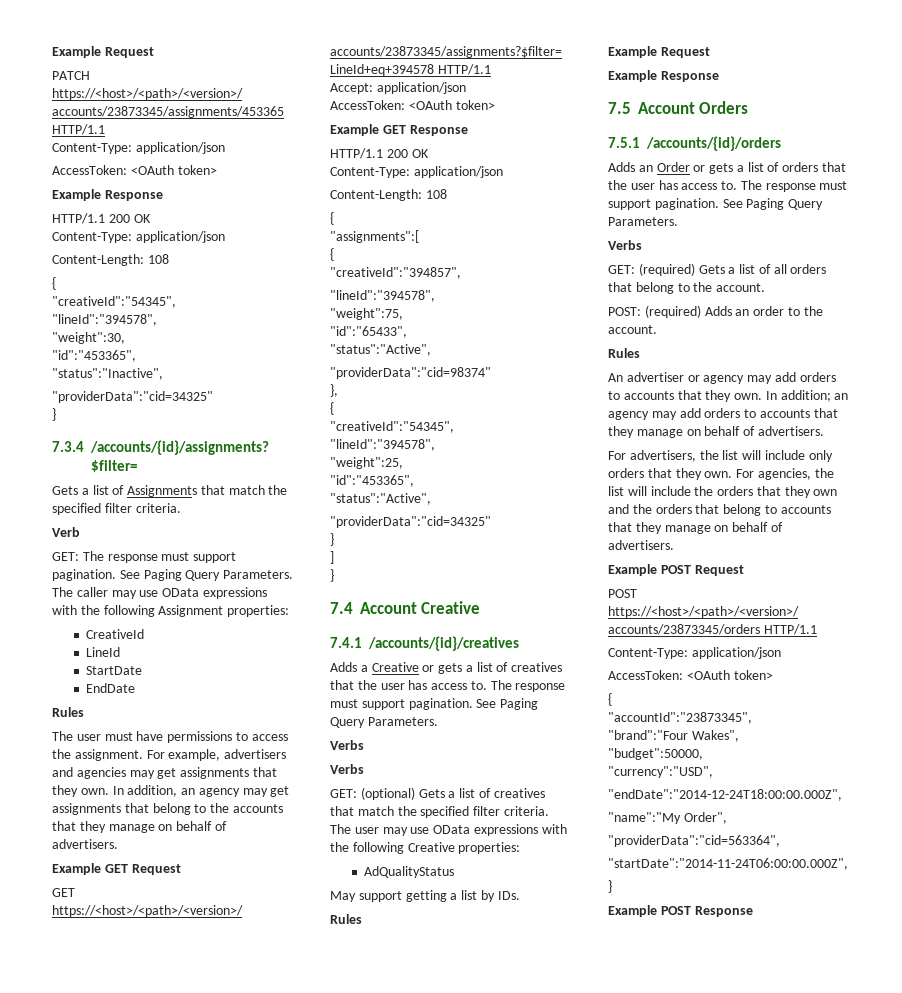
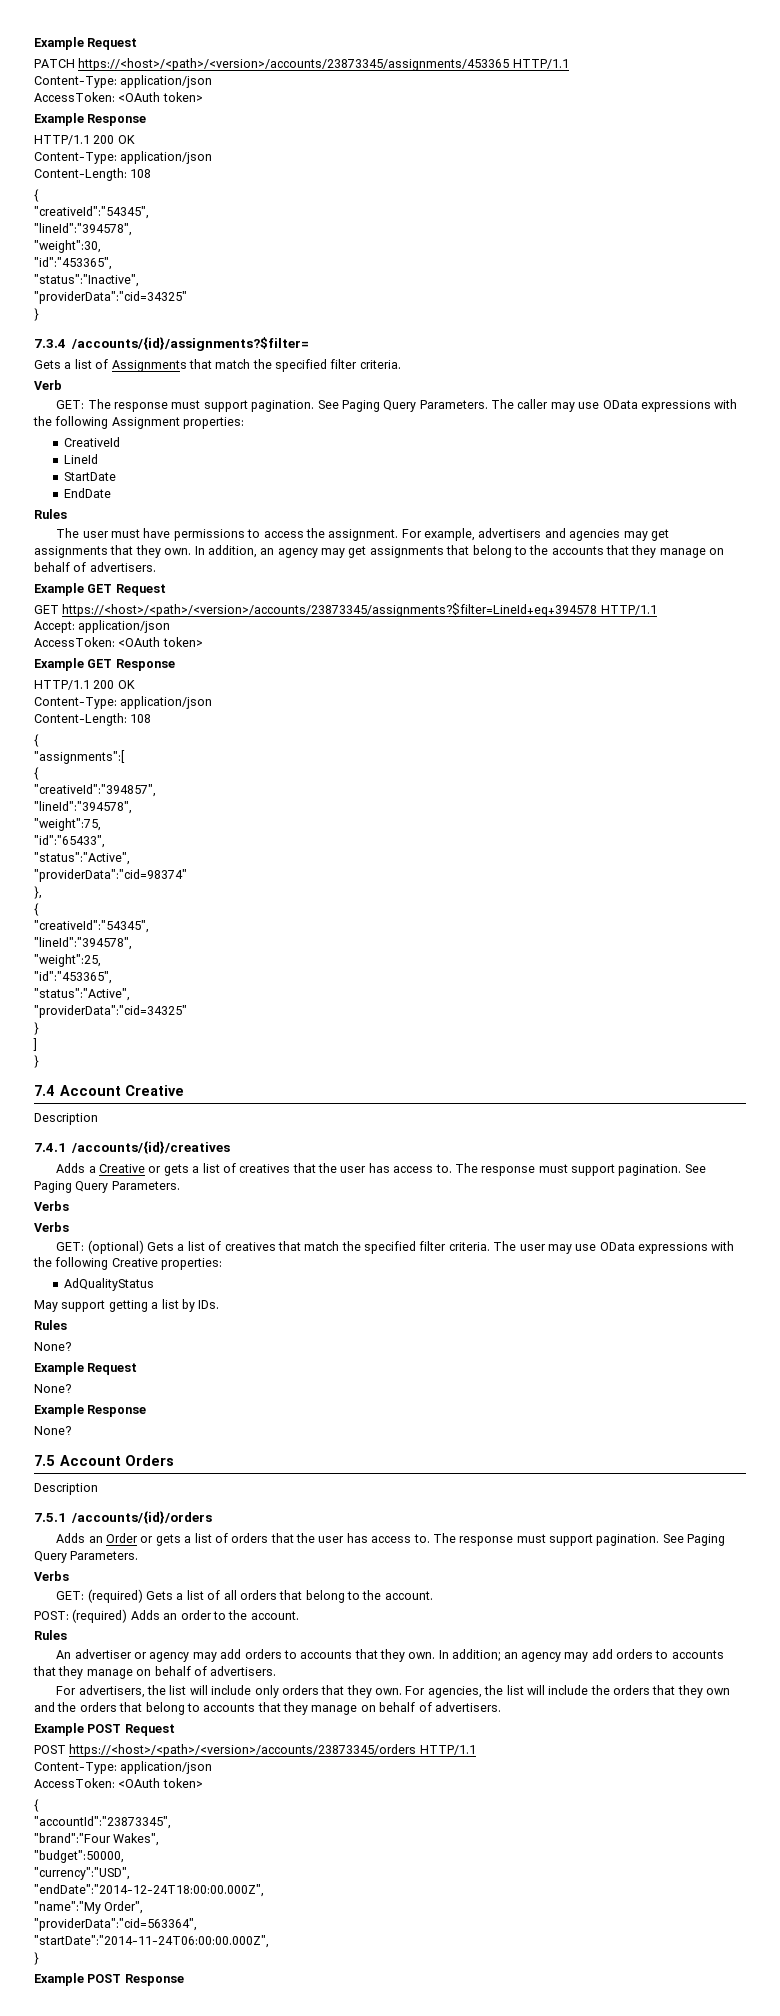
  7.4 Account Creative
+ Description
  May support getting a list by IDs.
  Rules
+ None?
  Example Request
+ None?
  Example Response
+ None?
  7.5 Account Orders
+ Description

